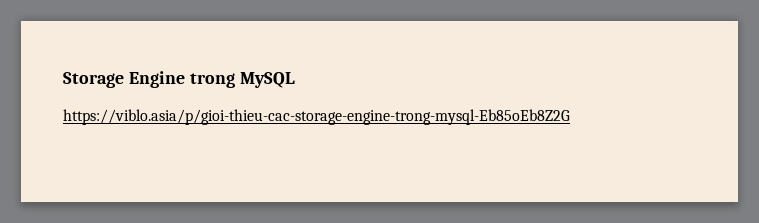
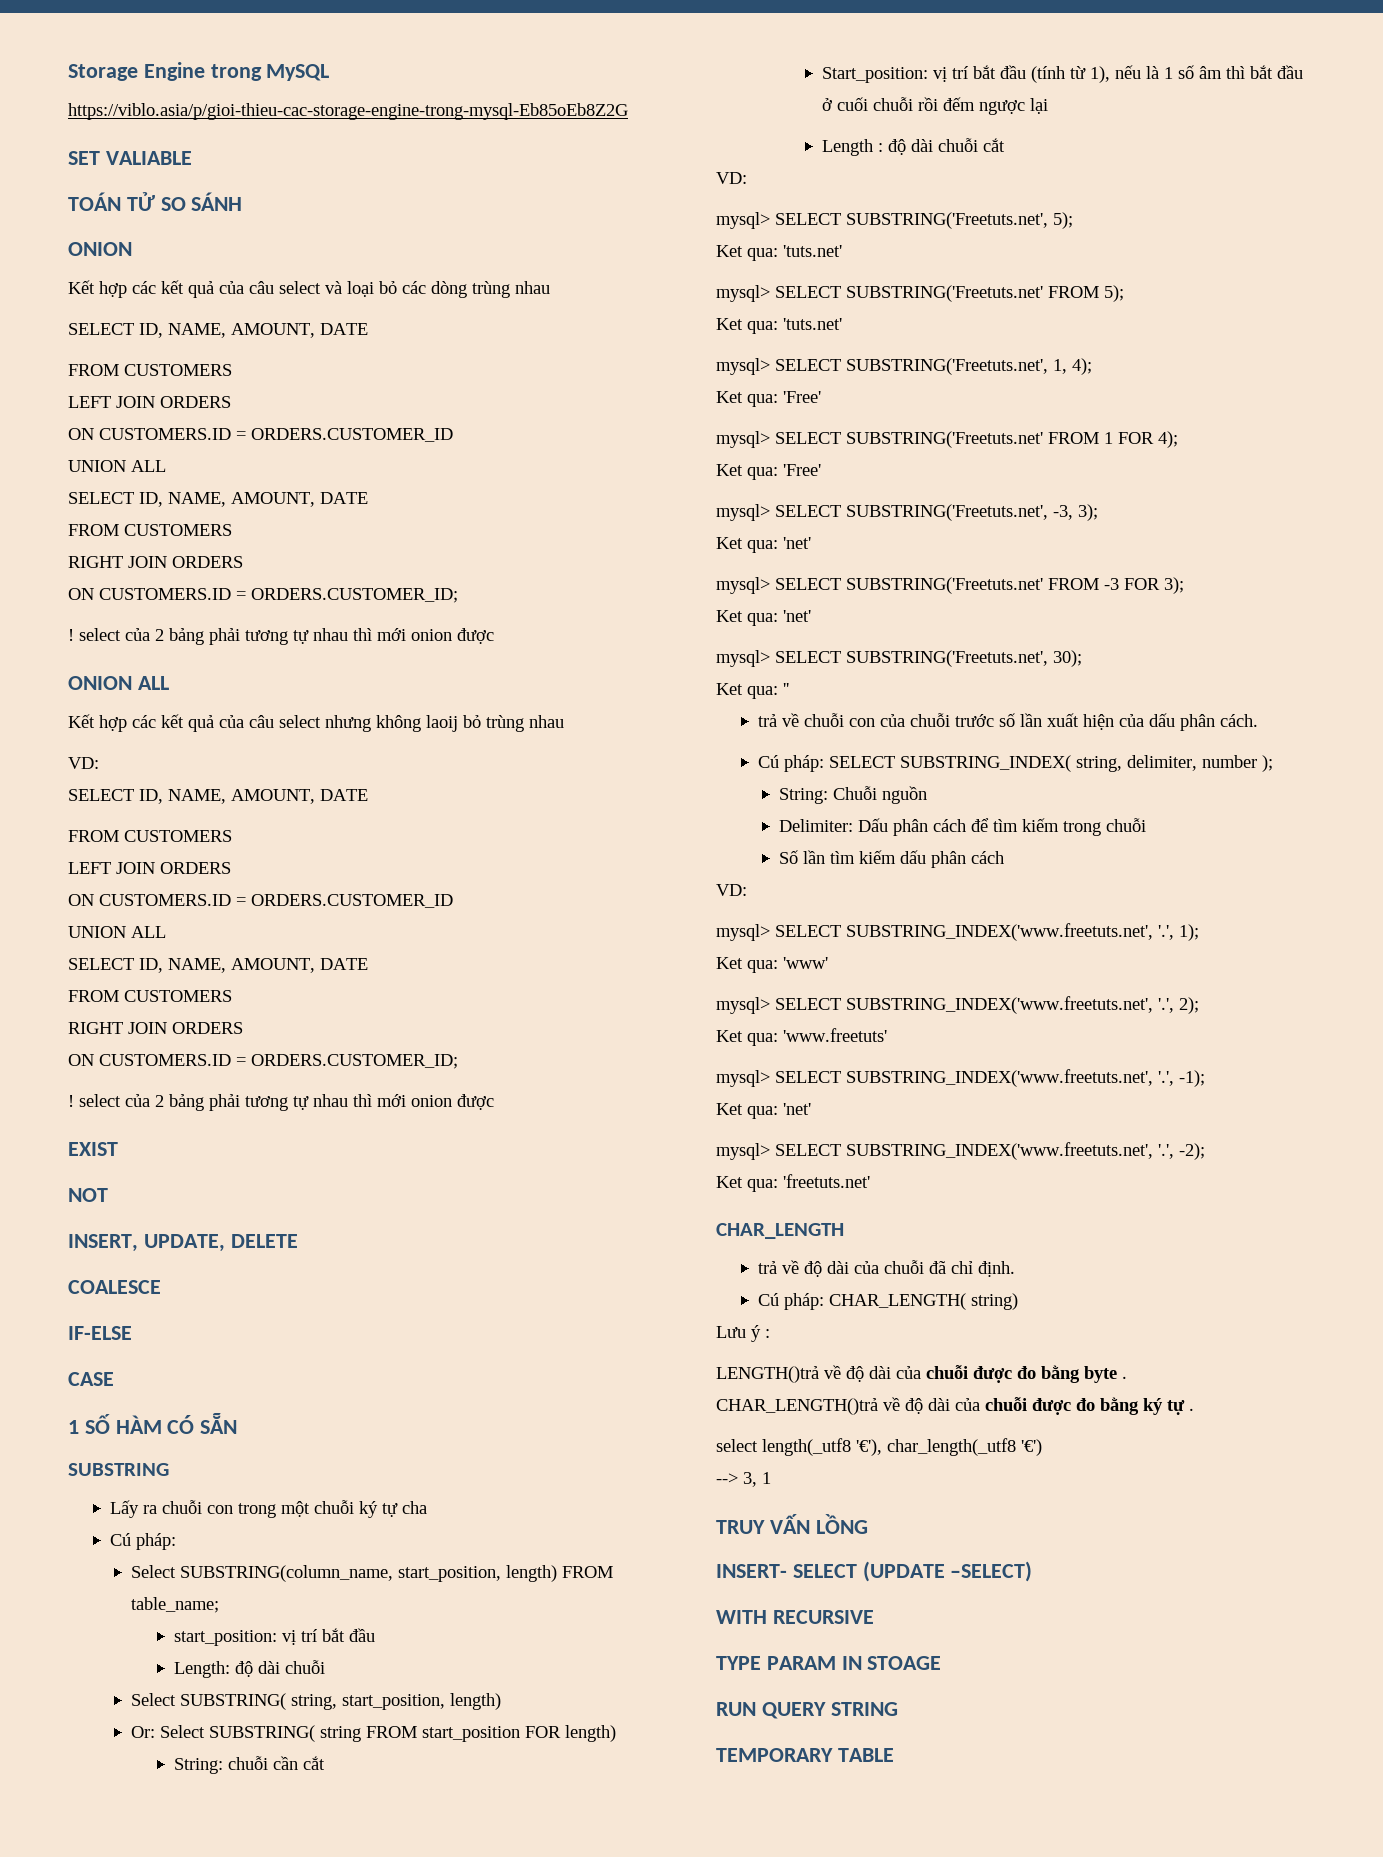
+ SET VALIABLE
+ TOÁN TỬ SO SÁNH
+ ONION
+ Kết hợp các kết quả của câu select và loại bỏ các dòng trùng nhau
+ SELECT ID, NAME, AMOUNT, DATE
+ FROM CUSTOMERS
+ LEFT JOIN ORDERS
+ ON CUSTOMERS.ID = ORDERS.CUSTOMER_ID
+ UNION ALL
+ SELECT ID, NAME, AMOUNT, DATE
+ FROM CUSTOMERS
+ RIGHT JOIN ORDERS
+ ON CUSTOMERS.ID = ORDERS.CUSTOMER_ID;
+ ! select của 2 bảng phải tương tự nhau thì mới onion được
+ ONION ALL
+ Kết hợp các kết quả của câu select nhưng không laoij bỏ trùng nhau
+ VD:
+ SELECT ID, NAME, AMOUNT, DATE
+ FROM CUSTOMERS
+ LEFT JOIN ORDERS
+ ON CUSTOMERS.ID = ORDERS.CUSTOMER_ID
+ UNION ALL
+ SELECT ID, NAME, AMOUNT, DATE
+ FROM CUSTOMERS
+ RIGHT JOIN ORDERS
+ ON CUSTOMERS.ID = ORDERS.CUSTOMER_ID;
+ ! select của 2 bảng phải tương tự nhau thì mới onion được
+ EXIST
+ NOT
+ INSERT, UPDATE, DELETE
+ COALESCE
+ IF-ELSE
+ CASE
+ 1 SỐ HÀM CÓ SẴN
+ SUBSTRING
+ Lấy ra chuỗi con trong một chuỗi ký tự cha
+ Cú pháp:
+ Select SUBSTRING(column_name, start_position, length) FROM table_name;
+ start_position: vị trí bắt đầu
+ Length: độ dài chuỗi
+ Select SUBSTRING( string, start_position, length)
+ Or: Select SUBSTRING( string FROM start_position FOR length)
+ String: chuỗi cần cắt
+ Start_position: vị trí bắt đầu (tính từ 1), nếu là 1 số âm thì bắt đầu ở cuối chuỗi rồi đếm ngược lại
+ Length : độ dài chuỗi cắt
+ VD:
+ mysql> SELECT SUBSTRING('Freetuts.net', 5);
+ Ket qua: 'tuts.net'
+ mysql> SELECT SUBSTRING('Freetuts.net' FROM 5);
+ Ket qua: 'tuts.net'
+ mysql> SELECT SUBSTRING('Freetuts.net', 1, 4);
+ Ket qua: 'Free'
+ mysql> SELECT SUBSTRING('Freetuts.net' FROM 1 FOR 4);
+ Ket qua: 'Free'
+ mysql> SELECT SUBSTRING('Freetuts.net', -3, 3);
+ Ket qua: 'net'
+ mysql> SELECT SUBSTRING('Freetuts.net' FROM -3 FOR 3);
+ Ket qua: 'net'
+ mysql> SELECT SUBSTRING('Freetuts.net', 30);
+ Ket qua: ''
+ trả về chuỗi con của chuỗi trước số lần xuất hiện của dấu phân cách.
+ Cú pháp: SELECT SUBSTRING_INDEX( string, delimiter, number );
+ String: Chuỗi nguồn
+ Delimiter: Dấu phân cách để tìm kiếm trong chuỗi
+ Số lần tìm kiếm dấu phân cách
+ VD:
+ mysql> SELECT SUBSTRING_INDEX('www.freetuts.net', '.', 1);
+ Ket qua: 'www'
+ mysql> SELECT SUBSTRING_INDEX('www.freetuts.net', '.', 2);
+ Ket qua: 'www.freetuts'
+ mysql> SELECT SUBSTRING_INDEX('www.freetuts.net', '.', -1);
+ Ket qua: 'net'
+ mysql> SELECT SUBSTRING_INDEX('www.freetuts.net', '.', -2);
+ Ket qua: 'freetuts.net'
+ CHAR_LENGTH
+ trả về độ dài của chuỗi đã chỉ định.
+ Cú pháp: CHAR_LENGTH( string)
+ Lưu ý :
+ LENGTH()trả về độ dài của chuỗi được đo bằng byte .
+ CHAR_LENGTH()trả về độ dài của chuỗi được đo bằng ký tự .
+ select length(_utf8 '€'), char_length(_utf8 '€')
+ --> 3, 1
+ TRUY VẤN LỒNG
+ INSERT- SELECT (UPDATE –SELECT)
+ WITH RECURSIVE
+ TYPE PARAM IN STOAGE
+ RUN QUERY STRING
+ TEMPORARY TABLE

